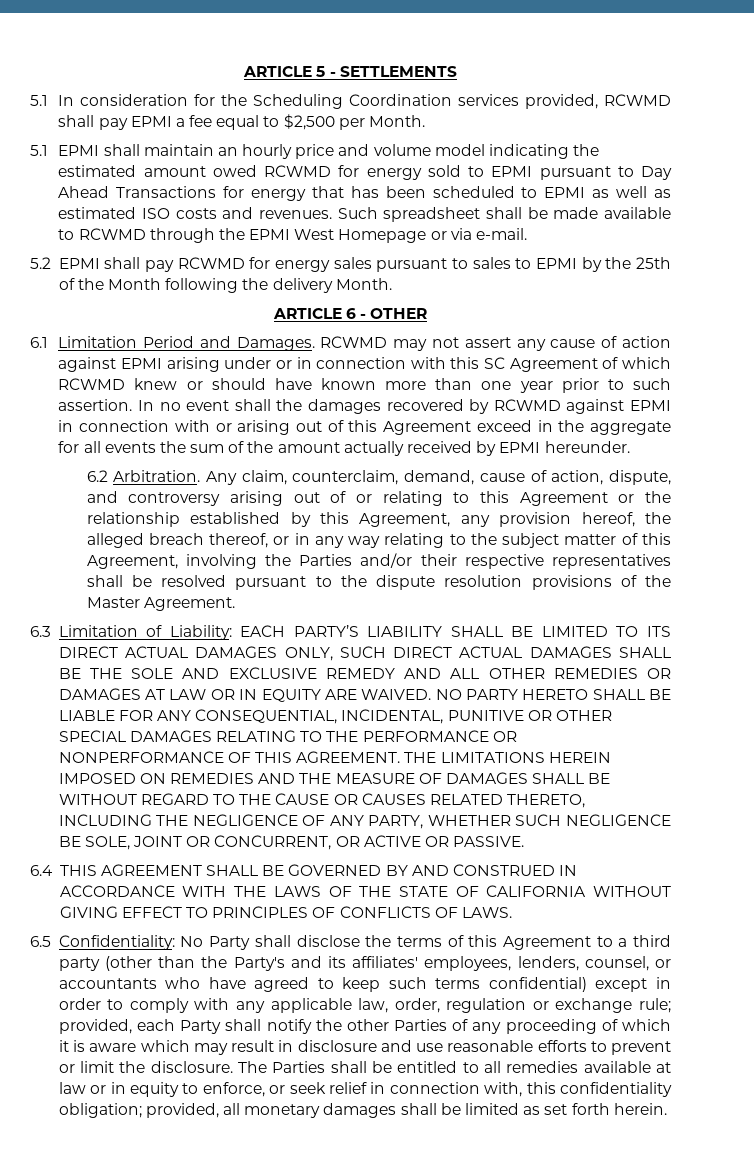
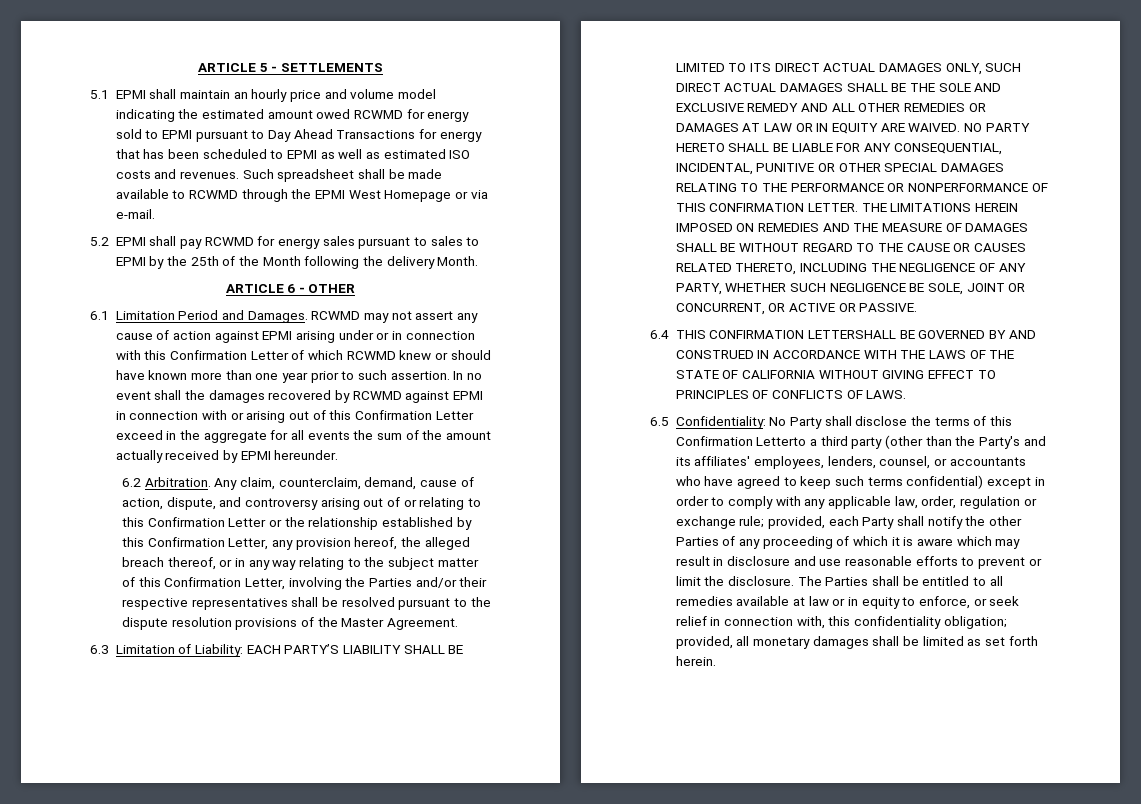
- 5.1 In consideration for the Scheduling Coordination services provided, RCWMD shall pay EPMI a fee equal to $2,500 per Month.
- RCWMD may not assert any cause of action against EPMI arising under or in connection with this SC Agreement of which RCWMD knew or should have known more than one year prior to such assertion.
+ RCWMD may not assert any cause of action against EPMI arising under or in connection with this Confirmation Letter of which RCWMD knew or should have known more than one year prior to such assertion.
- In no event shall the damages recovered by RCWMD against EPMI in connection with or arising out of this Agreement exceed in the aggregate for all events the sum of the amount actually received by EPMI hereunder.
+ In no event shall the damages recovered by RCWMD against EPMI in connection with or arising out of this Confirmation Letter exceed in the aggregate for all events the sum of the amount actually received by EPMI hereunder.
- Any claim, counterclaim, demand, cause of action, dispute, and controversy arising out of or relating to this Agreement or the relationship established by this Agreement, any provision hereof, the alleged breach thereof, or in any way relating to the subject matter of this Agreement, involving the Parties and/or their respective representatives shall be resolved pursuant to the dispute resolution provisions of the Master Agreement.
+ Any claim, counterclaim, demand, cause of action, dispute, and controversy arising out of or relating to this Confirmation Letter or the relationship established by this Confirmation Letter, any provision hereof, the alleged breach thereof, or in any way relating to the subject matter of this Confirmation Letter, involving the Parties and/or their respective representatives shall be resolved pursuant to the dispute resolution provisions of the Master Agreement.
- NO PARTY HERETO SHALL BE LIABLE FOR ANY CONSEQUENTIAL, INCIDENTAL, PUNITIVE OR OTHER SPECIAL DAMAGES RELATING TO THE PERFORMANCE OR NONPERFORMANCE OF THIS AGREEMENT.
+ NO PARTY HERETO SHALL BE LIABLE FOR ANY CONSEQUENTIAL, INCIDENTAL, PUNITIVE OR OTHER SPECIAL DAMAGES RELATING TO THE PERFORMANCE OR NONPERFORMANCE OF THIS CONFIRMATION LETTER.
- 6.4 THIS AGREEMENT SHALL BE GOVERNED BY AND CONSTRUED IN ACCORDANCE WITH THE LAWS OF THE STATE OF CALIFORNIA WITHOUT GIVING EFFECT TO PRINCIPLES OF CONFLICTS OF LAWS.
+ 6.4 THIS CONFIRMATION LETTERSHALL BE GOVERNED BY AND CONSTRUED IN ACCORDANCE WITH THE LAWS OF THE STATE OF CALIFORNIA WITHOUT GIVING EFFECT TO PRINCIPLES OF CONFLICTS OF LAWS.
- No Party shall disclose the terms of this Agreement to a third party (other than the Party's and its affiliates' employees, lenders, counsel, or accountants who have agreed to keep such terms confidential) except in order to comply with any applicable law, order, regulation or exchange rule;
+ No Party shall disclose the terms of this Confirmation Letterto a third party (other than the Party's and its affiliates' employees, lenders, counsel, or accountants who have agreed to keep such terms confidential) except in order to comply with any applicable law, order, regulation or exchange rule;

